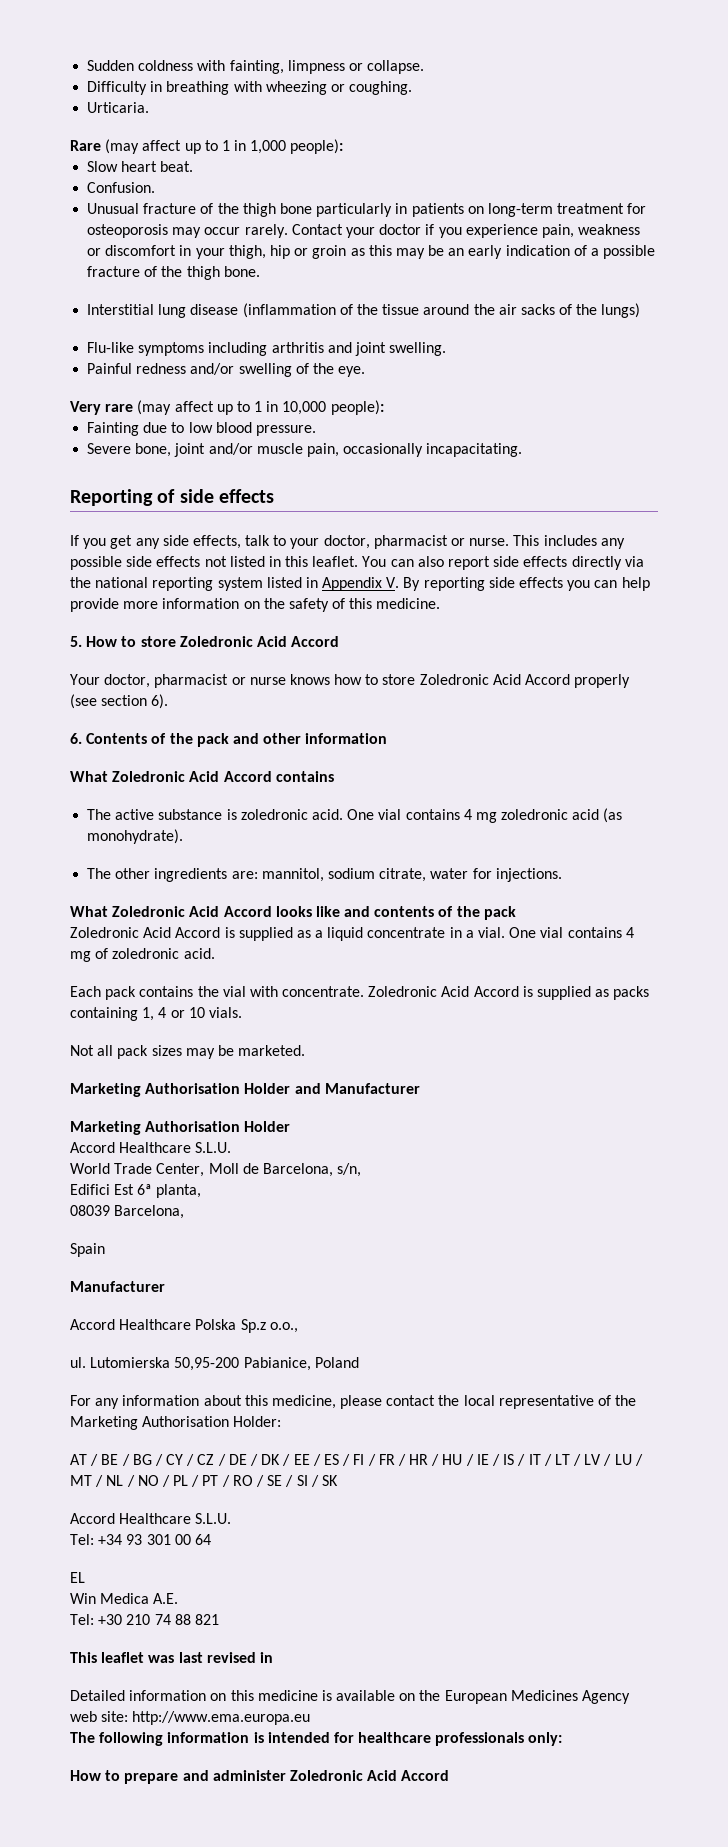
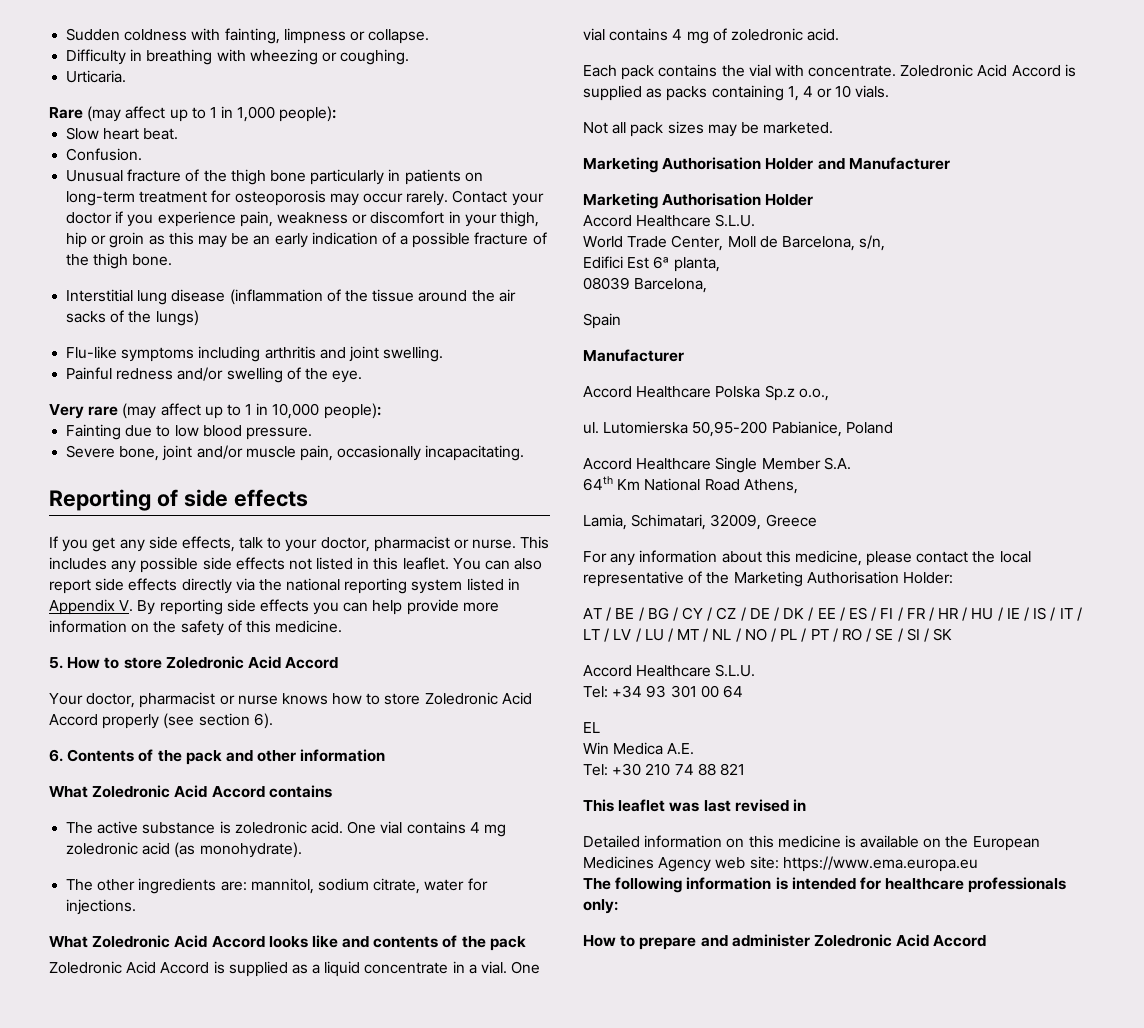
+ Accord Healthcare Single Member S.A.
+ 64th Km National Road Athens,
+ Lamia, Schimatari, 32009, Greece
- Detailed information on this medicine is available on the European Medicines Agency web site: http://www.ema.europa.eu
+ Detailed information on this medicine is available on the European Medicines Agency web site: https://www.ema.europa.eu

